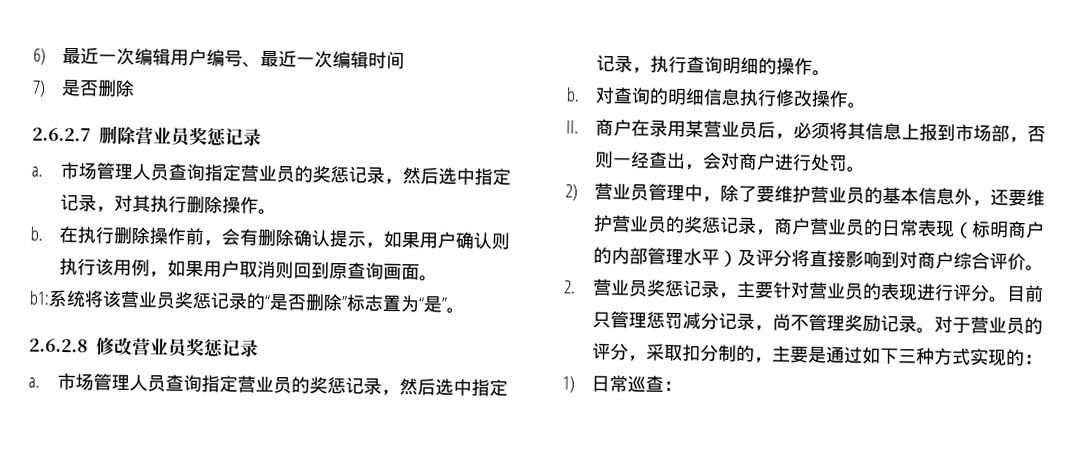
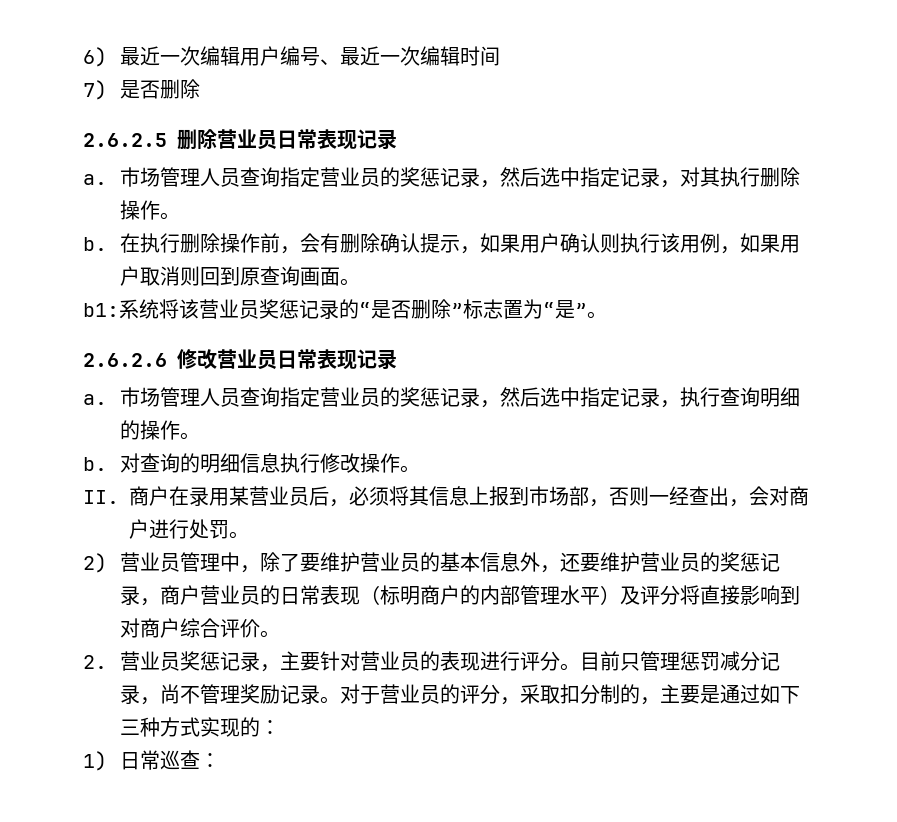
- 2.6.2.7删除营业员奖惩记录
+ 2.6.2.5删除营业员日常表现记录
- 2.6.2.8修改营业员奖惩记录
+ 2.6.2.6修改营业员日常表现记录

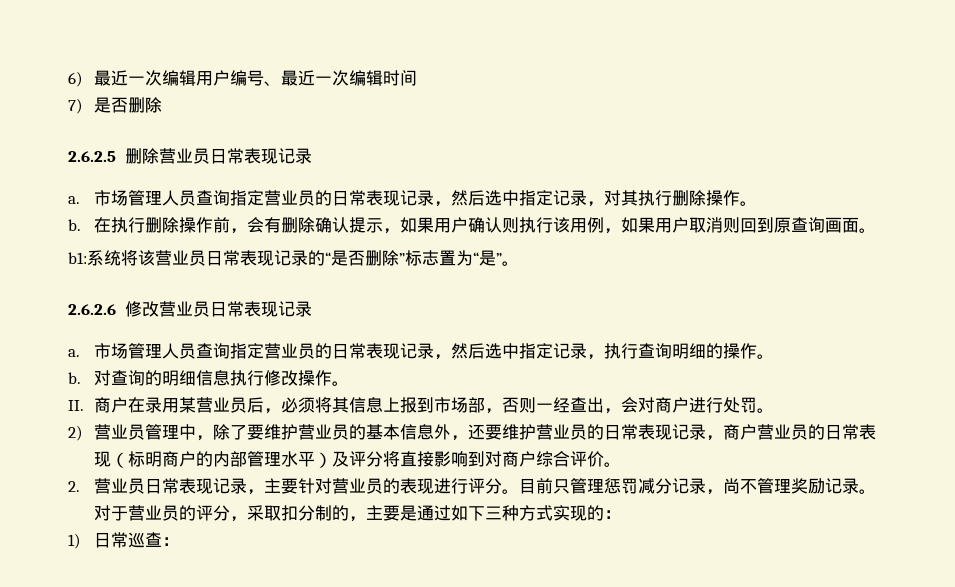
- 市场管理人员查询指定营业员的奖惩记录，然后选中指定记录，对其执行删除操作。
+ 市场管理人员查询指定营业员的日常表现记录，然后选中指定记录，对其执行删除操作。
- b1:系统将该营业员奖惩记录的“是否删除”标志置为“是”。
+ b1:系统将该营业员日常表现记录的“是否删除”标志置为“是”。
- 市场管理人员查询指定营业员的奖惩记录，然后选中指定记录，执行查询明细的操作。
+ 市场管理人员查询指定营业员的日常表现记录，然后选中指定记录，执行查询明细的操作。
- 2)营业员管理中，除了要维护营业员的基本信息外，还要维护营业员的奖惩记录，商户营业员的日常表现（标明商户的内部管理水平）及评分将直接影响到对商户综合评价。
+ 2)营业员管理中，除了要维护营业员的基本信息外，还要维护营业员的日常表现记录，商户营业员的日常表现（标明商户的内部管理水平）及评分将直接影响到对商户综合评价。
- 2.营业员奖惩记录，主要针对营业员的表现进行评分。
+ 2.营业员日常表现记录，主要针对营业员的表现进行评分。

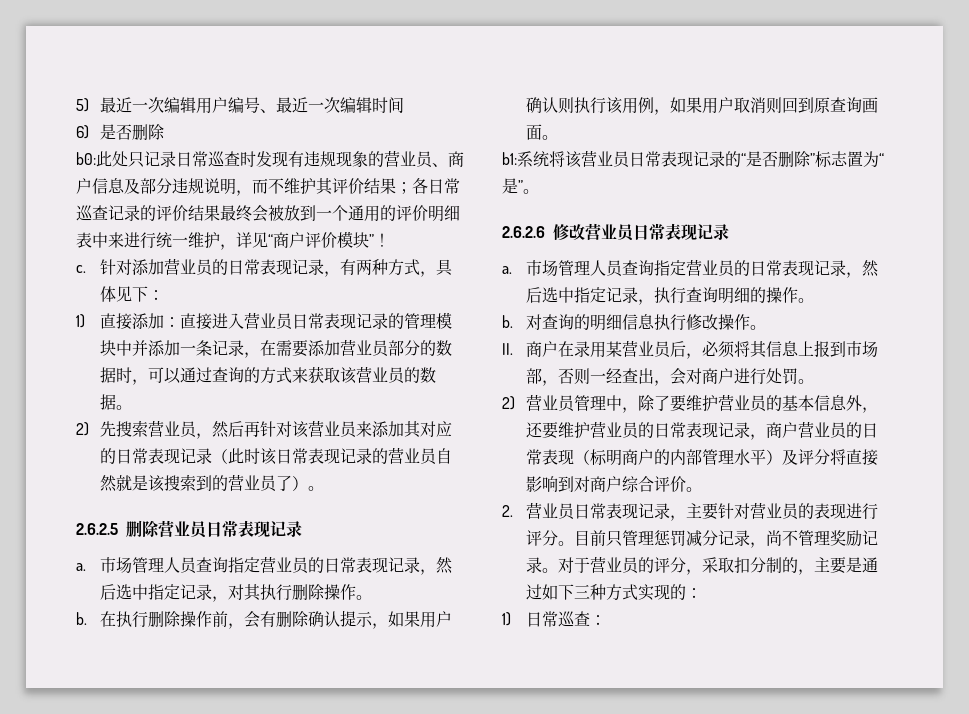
- 6)最近一次编辑用户编号、最近一次编辑时间
+ 5)最近一次编辑用户编号、最近一次编辑时间
- 7)是否删除
+ 6)是否删除
+ b0:此处只记录日常巡查时发现有违规现象的营业员、商户信息及部分违规说明，而不维护其评价结果；各日常巡查记录的评价结果最终会被放到一个通用的评价明细表中来进行统一维护，详见“商户评价模块”！
+ c.针对添加营业员的日常表现记录，有两种方式，具体见下：
+ 1)直接添加：直接进入营业员日常表现记录的管理模块中并添加一条记录，在需要添加营业员部分的数据时，可以通过查询的方式来获取该营业员的数据。
+ 2)先搜索营业员，然后再针对该营业员来添加其对应的日常表现记录（此时该日常表现记录的营业员自然就是该搜索到的营业员了）。

